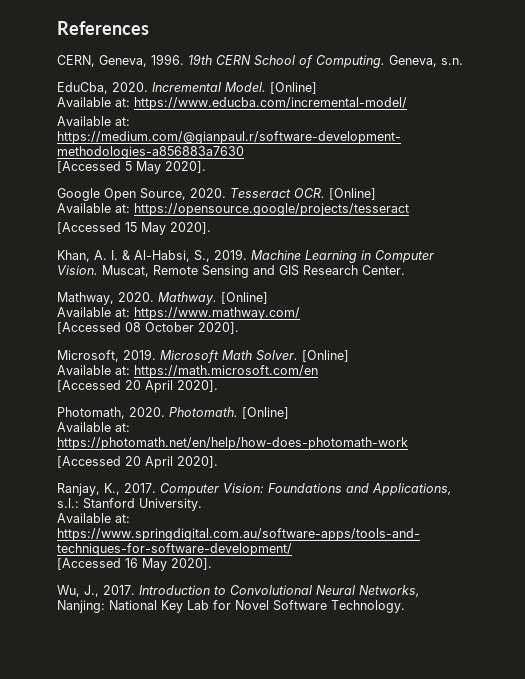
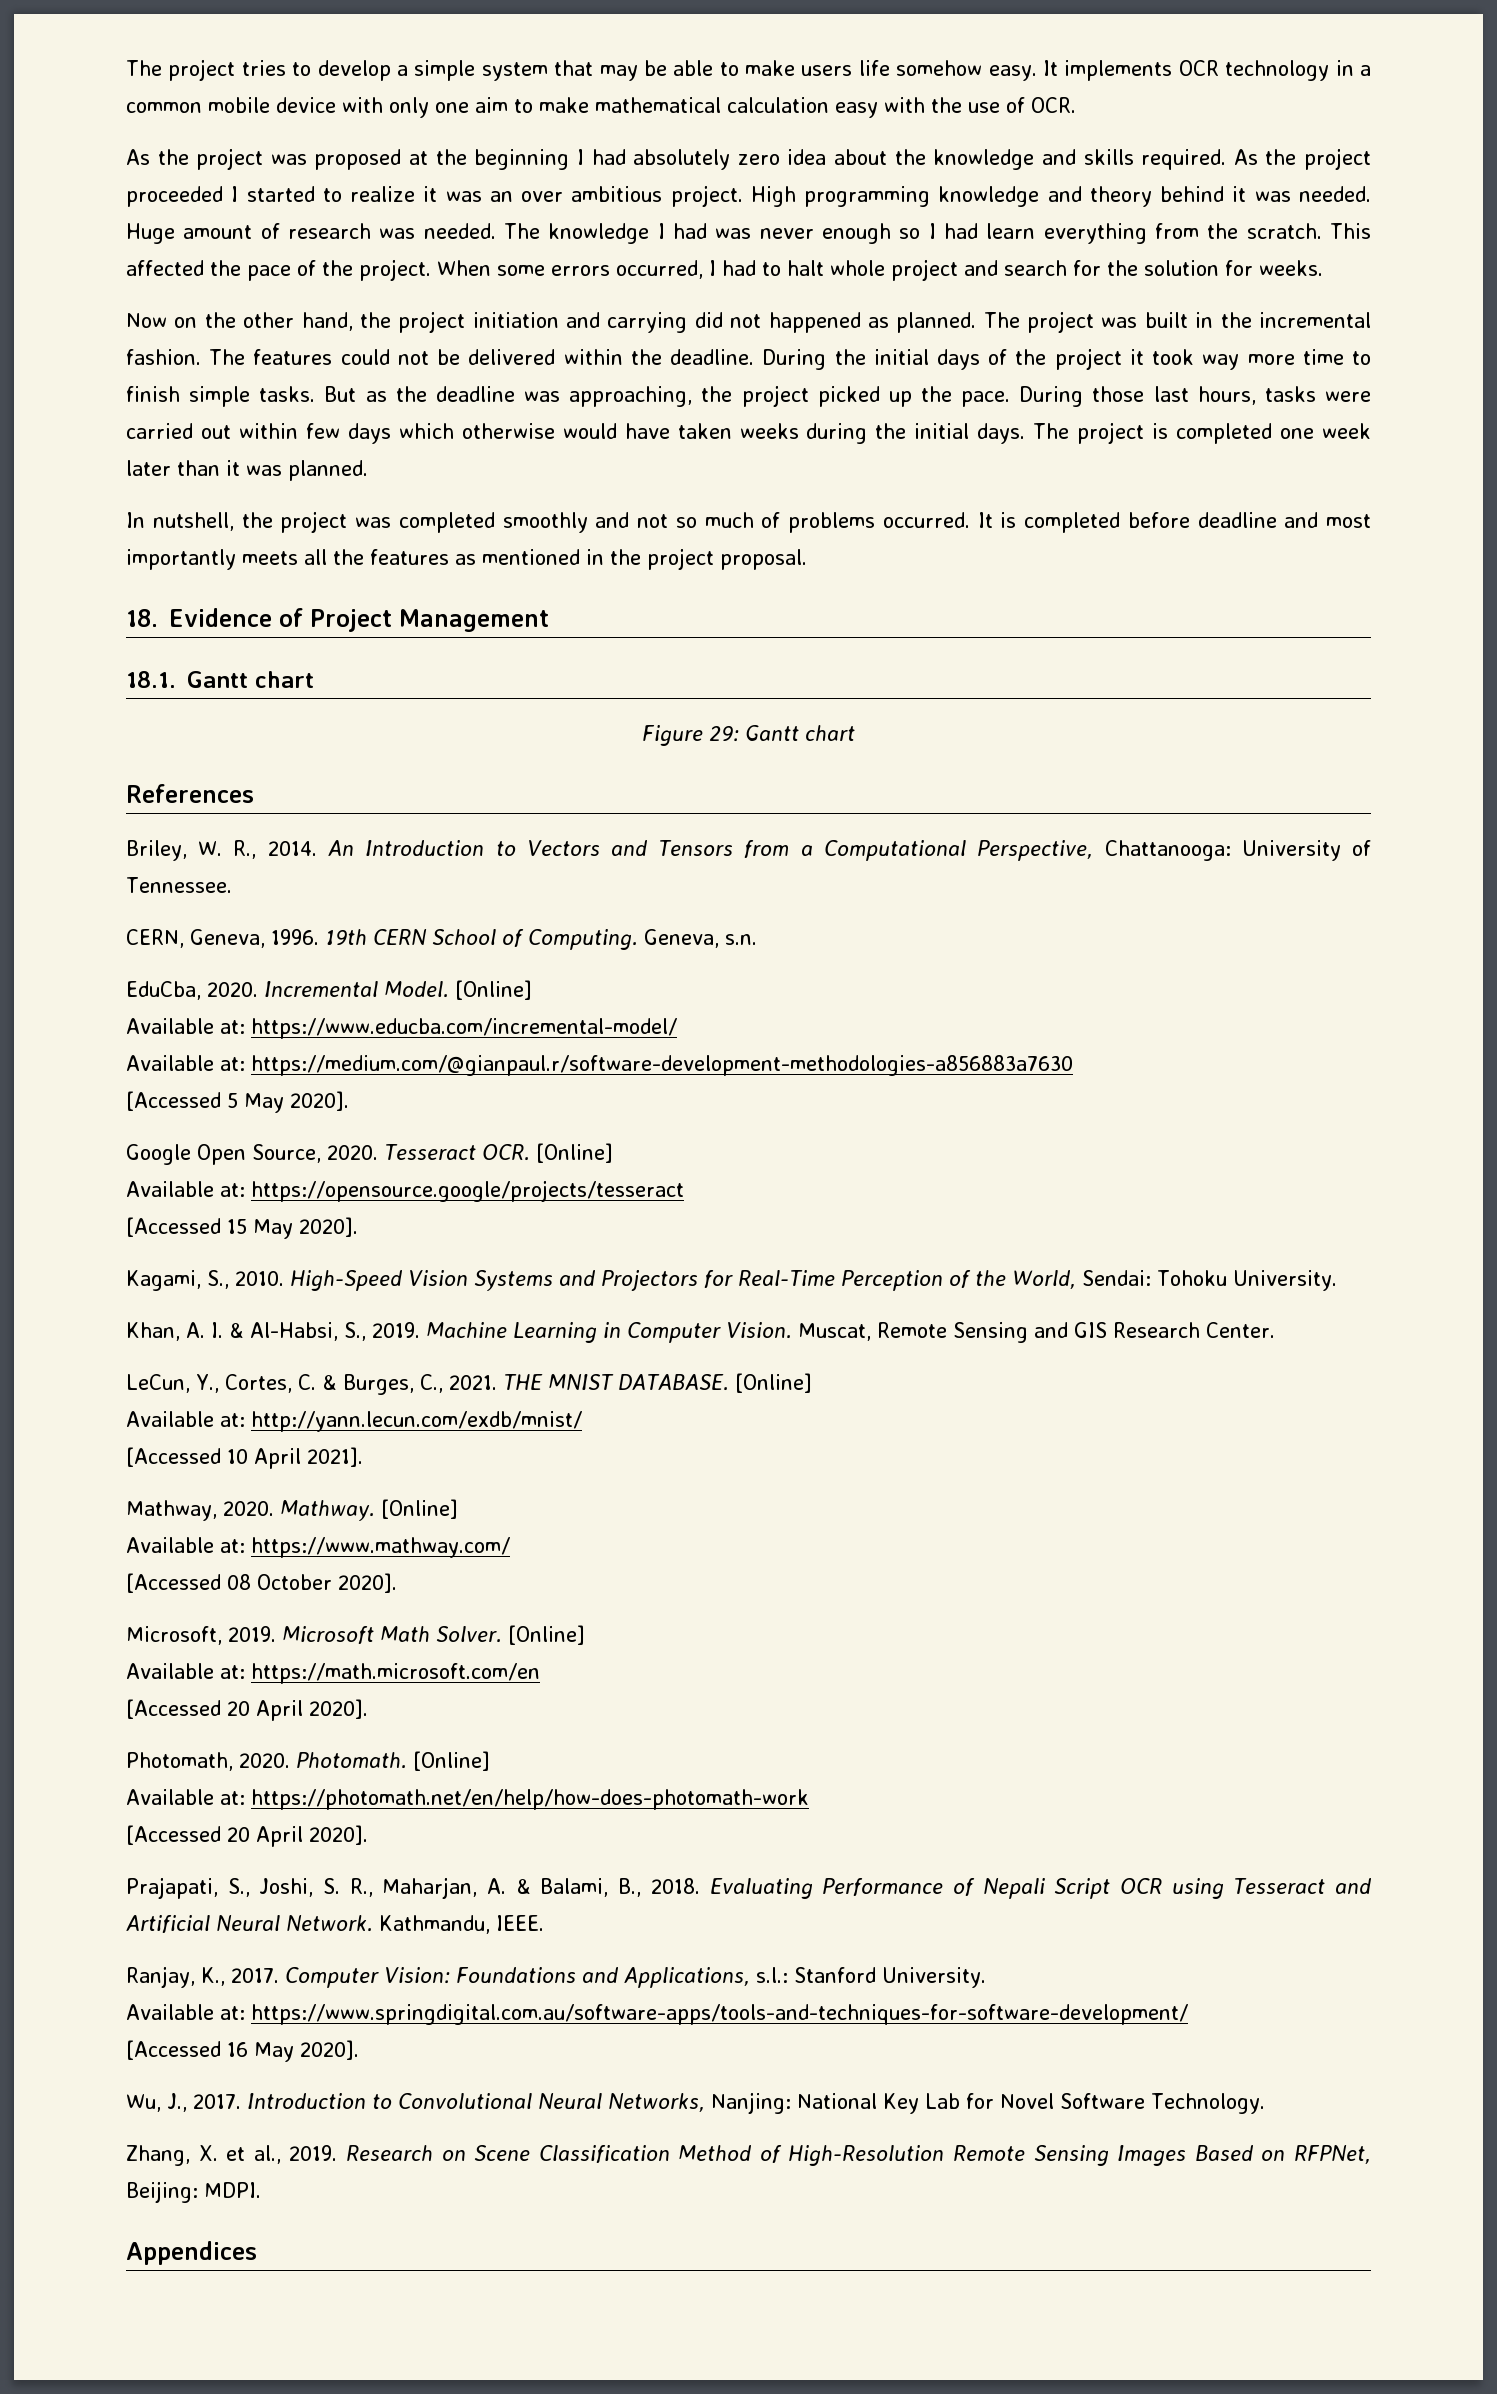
+ The project tries to develop a simple system that may be able to make users life somehow easy. It implements OCR technology in a common mobile device with only one aim to make mathematical calculation easy with the use of OCR.
+ As the project was proposed at the beginning I had absolutely zero idea about the knowledge and skills required. As the project proceeded I started to realize it was an over ambitious project. High programming knowledge and theory behind it was needed. Huge amount of research was needed. The knowledge I had was never enough so I had learn everything from the scratch. This affected the pace of the project. When some errors occurred, I had to halt whole project and search for the solution for weeks.
+ Now on the other hand, the project initiation and carrying did not happened as planned. The project was built in the incremental fashion. The features could not be delivered within the deadline. During the initial days of the project it took way more time to finish simple tasks. But as the deadline was approaching, the project picked up the pace. During those last hours, tasks were carried out within few days which otherwise would have taken weeks during the initial days. The project is completed one week later than it was planned.
+ In nutshell, the project was completed smoothly and not so much of problems occurred. It is completed before deadline and most importantly meets all the features as mentioned in the project proposal.
+ 18. Evidence of Project Management
+ 18.1. Gantt chart
+ Figure 29: Gantt chart
  References
+ Briley, W. R., 2014. An Introduction to Vectors and Tensors from a Computational Perspective, Chattanooga: University of Tennessee.
+ Kagami, S., 2010. High-Speed Vision Systems and Projectors for Real-Time Perception of the World, Sendai: Tohoku University.
+ LeCun, Y., Cortes, C. & Burges, C., 2021. THE MNIST DATABASE. [Online]
+ Available at: http://yann.lecun.com/exdb/mnist/
+ [Accessed 10 April 2021].
+ Prajapati, S., Joshi, S. R., Maharjan, A. & Balami, B., 2018. Evaluating Performance of Nepali Script OCR using Tesseract and Artificial Neural Network. Kathmandu, IEEE.
+ Zhang, X. et al., 2019. Research on Scene Classification Method of High-Resolution Remote Sensing Images Based on RFPNet, Beijing: MDPI.
+ Appendices

